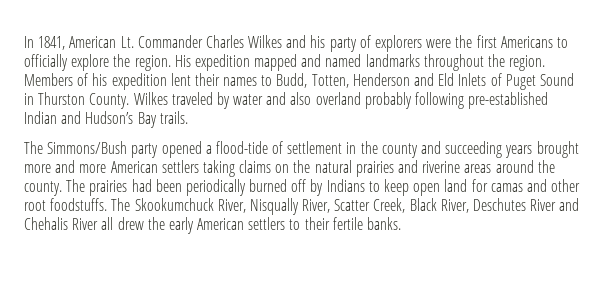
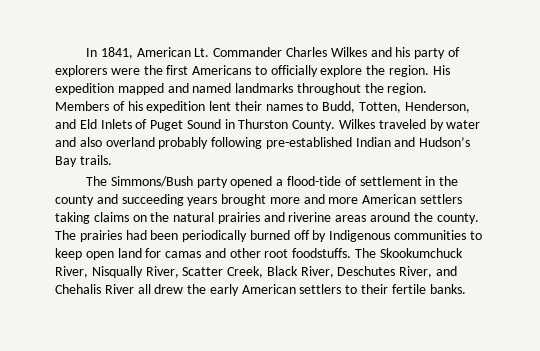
- Members of his expedition lent their names to Budd, Totten, Henderson and Eld Inlets of Puget Sound in Thurston County.
+ Members of his expedition lent their names to Budd, Totten, Henderson, and Eld Inlets of Puget Sound in Thurston County.
- The prairies had been periodically burned off by Indians to keep open land for camas and other root foodstuffs.
+ The prairies had been periodically burned off by Indigenous communities to keep open land for camas and other root foodstuffs.
- The Skookumchuck River, Nisqually River, Scatter Creek, Black River, Deschutes River and Chehalis River all drew the early American settlers to their fertile banks.
+ The Skookumchuck River, Nisqually River, Scatter Creek, Black River, Deschutes River, and Chehalis River all drew the early American settlers to their fertile banks.

